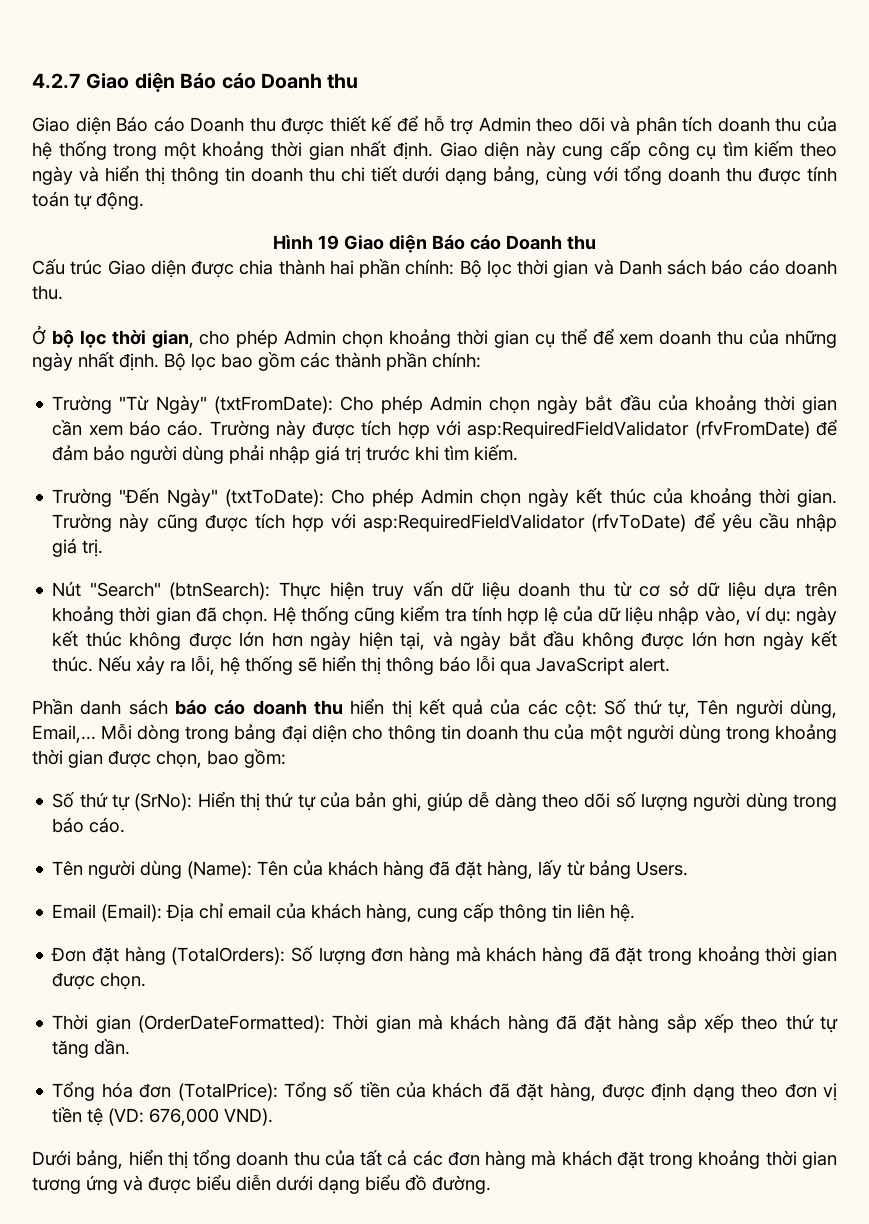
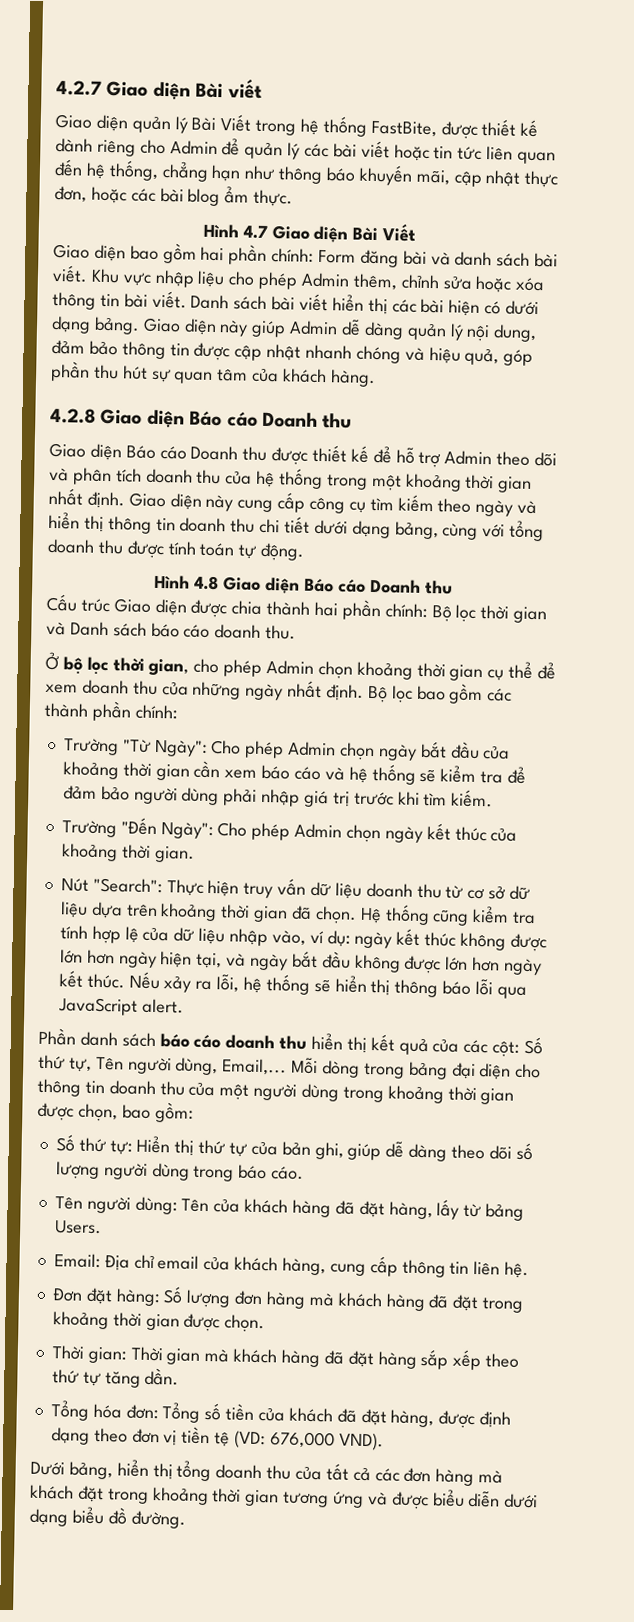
- 4.2.7 Giao diện Báo cáo Doanh thu
+ 4.2.7 Giao diện Bài viết
+ Giao diện quản lý Bài Viết trong hệ thống FastBite, được thiết kế dành riêng cho Admin để quản lý các bài viết hoặc tin tức liên quan đến hệ thống, chẳng hạn như thông báo khuyến mãi, cập nhật thực đơn, hoặc các bài blog ẩm thực.
+ Hình 4.7 Giao diện Bài Viết
+ Giao diện bao gồm hai phần chính: Form đăng bài và danh sách bài viết. Khu vực nhập liệu cho phép Admin thêm, chỉnh sửa hoặc xóa thông tin bài viết. Danh sách bài viết hiển thị các bài hiện có dưới dạng bảng. Giao diện này giúp Admin dễ dàng quản lý nội dung, đảm bảo thông tin được cập nhật nhanh chóng và hiệu quả, góp phần thu hút sự quan tâm của khách hàng.
+ 4.2.8 Giao diện Báo cáo Doanh thu
- Hình 19 Giao diện Báo cáo Doanh thu
+ Hình 4.8 Giao diện Báo cáo Doanh thu
- Trường "Từ Ngày" (txtFromDate): Cho phép Admin chọn ngày bắt đầu của khoảng thời gian cần xem báo cáo. Trường này được tích hợp với asp:RequiredFieldValidator (rfvFromDate) để đảm bảo người dùng phải nhập giá trị trước khi tìm kiếm.
+ Trường "Từ Ngày": Cho phép Admin chọn ngày bắt đầu của khoảng thời gian cần xem báo cáo và hệ thống sẽ kiểm tra để đảm bảo người dùng phải nhập giá trị trước khi tìm kiếm.
- Trường "Đến Ngày" (txtToDate): Cho phép Admin chọn ngày kết thúc của khoảng thời gian. Trường này cũng được tích hợp với asp:RequiredFieldValidator (rfvToDate) để yêu cầu nhập giá trị.
+ Trường "Đến Ngày": Cho phép Admin chọn ngày kết thúc của khoảng thời gian.
- Nút "Search" (btnSearch): Thực hiện truy vấn dữ liệu doanh thu từ cơ sở dữ liệu dựa trên khoảng thời gian đã chọn.
+ Nút "Search": Thực hiện truy vấn dữ liệu doanh thu từ cơ sở dữ liệu dựa trên khoảng thời gian đã chọn.
- Số thứ tự (SrNo): Hiển thị thứ tự của bản ghi, giúp dễ dàng theo dõi số lượng người dùng trong báo cáo.
+ Số thứ tự: Hiển thị thứ tự của bản ghi, giúp dễ dàng theo dõi số lượng người dùng trong báo cáo.
- Tên người dùng (Name): Tên của khách hàng đã đặt hàng, lấy từ bảng Users.
+ Tên người dùng: Tên của khách hàng đã đặt hàng, lấy từ bảng Users.
- Email (Email): Địa chỉ email của khách hàng, cung cấp thông tin liên hệ.
+ Email: Địa chỉ email của khách hàng, cung cấp thông tin liên hệ.
- Đơn đặt hàng (TotalOrders): Số lượng đơn hàng mà khách hàng đã đặt trong khoảng thời gian được chọn.
+ Đơn đặt hàng: Số lượng đơn hàng mà khách hàng đã đặt trong khoảng thời gian được chọn.
- Thời gian (OrderDateFormatted): Thời gian mà khách hàng đã đặt hàng sắp xếp theo thứ tự tăng dần.
+ Thời gian: Thời gian mà khách hàng đã đặt hàng sắp xếp theo thứ tự tăng dần.
- Tổng hóa đơn (TotalPrice): Tổng số tiền của khách đã đặt hàng, được định dạng theo đơn vị tiền tệ (VD: 676,000 VND).
+ Tổng hóa đơn: Tổng số tiền của khách đã đặt hàng, được định dạng theo đơn vị tiền tệ (VD: 676,000 VND).

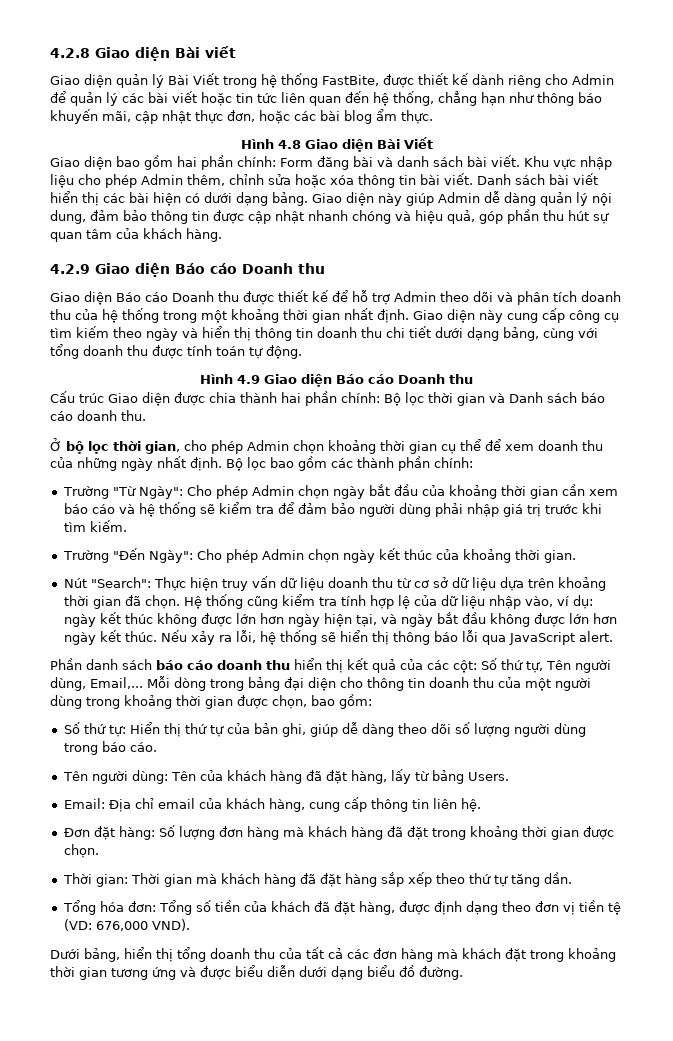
- 4.2.7 Giao diện Bài viết
+ 4.2.8 Giao diện Bài viết
- Hình 4.7 Giao diện Bài Viết
+ Hình 4.8 Giao diện Bài Viết
- 4.2.8 Giao diện Báo cáo Doanh thu
+ 4.2.9 Giao diện Báo cáo Doanh thu
- Hình 4.8 Giao diện Báo cáo Doanh thu
+ Hình 4.9 Giao diện Báo cáo Doanh thu

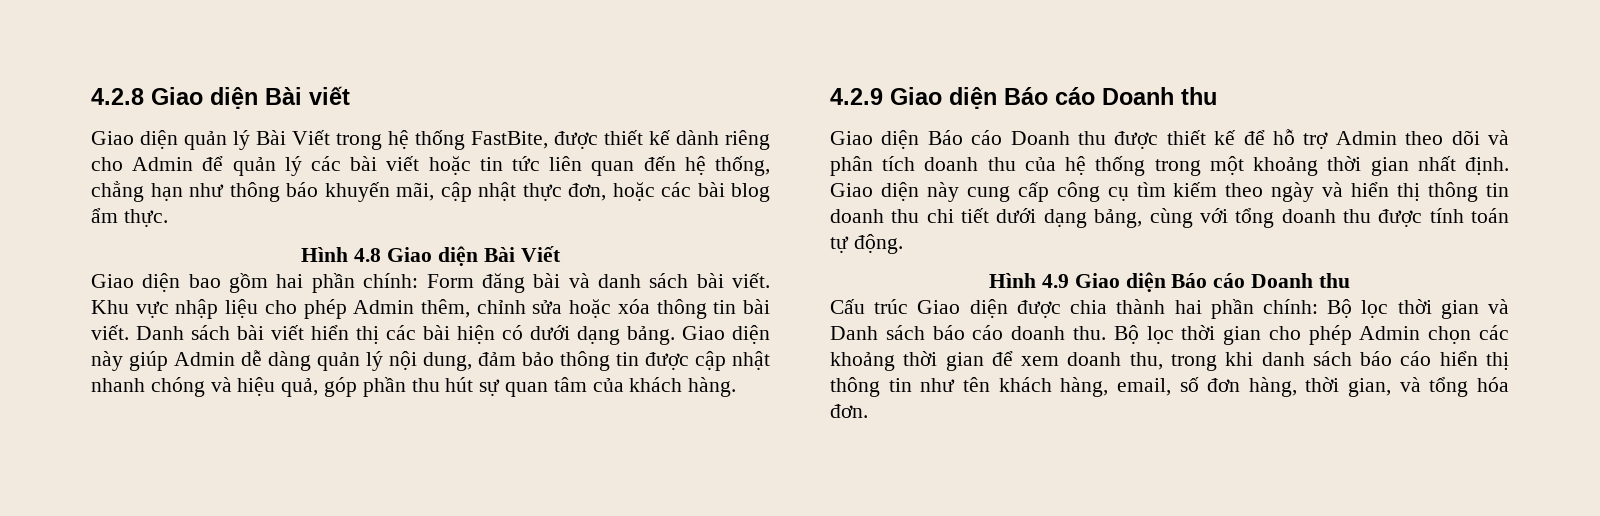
- Cấu trúc Giao diện được chia thành hai phần chính: Bộ lọc thời gian và Danh sách báo cáo doanh thu.
- Ở bộ lọc thời gian, cho phép Admin chọn khoảng thời gian cụ thể để xem doanh thu của những ngày nhất định. Bộ lọc bao gồm các thành phần chính:
- Trường "Từ Ngày": Cho phép Admin chọn ngày bắt đầu của khoảng thời gian cần xem báo cáo và hệ thống sẽ kiểm tra để đảm bảo người dùng phải nhập giá trị trước khi tìm kiếm.
- Trường "Đến Ngày": Cho phép Admin chọn ngày kết thúc của khoảng thời gian.
- Nút "Search": Thực hiện truy vấn dữ liệu doanh thu từ cơ sở dữ liệu dựa trên khoảng thời gian đã chọn. Hệ thống cũng kiểm tra tính hợp lệ của dữ liệu nhập vào, ví dụ: ngày kết thúc không được lớn hơn ngày hiện tại, và ngày bắt đầu không được lớn hơn ngày kết thúc. Nếu xảy ra lỗi, hệ thống sẽ hiển thị thông báo lỗi qua JavaScript alert.
- Phần danh sách báo cáo doanh thu hiển thị kết quả của các cột: Số thứ tự, Tên người dùng, Email,... Mỗi dòng trong bảng đại diện cho thông tin doanh thu của một người dùng trong khoảng thời gian được chọn, bao gồm:
- Số thứ tự: Hiển thị thứ tự của bản ghi, giúp dễ dàng theo dõi số lượng người dùng trong báo cáo.
- Tên người dùng: Tên của khách hàng đã đặt hàng, lấy từ bảng Users.
- Email: Địa chỉ email của khách hàng, cung cấp thông tin liên hệ.
- Đơn đặt hàng: Số lượng đơn hàng mà khách hàng đã đặt trong khoảng thời gian được chọn.
- Thời gian: Thời gian mà khách hàng đã đặt hàng sắp xếp theo thứ tự tăng dần.
- Tổng hóa đơn: Tổng số tiền của khách đã đặt hàng, được định dạng theo đơn vị tiền tệ (VD: 676,000 VND).
- Dưới bảng, hiển thị tổng doanh thu của tất cả các đơn hàng mà khách đặt trong khoảng thời gian tương ứng và được biểu diễn dưới dạng biểu đồ đường.
+ Cấu trúc Giao diện được chia thành hai phần chính: Bộ lọc thời gian và Danh sách báo cáo doanh thu. Bộ lọc thời gian cho phép Admin chọn các khoảng thời gian để xem doanh thu, trong khi danh sách báo cáo hiển thị thông tin như tên khách hàng, email, số đơn hàng, thời gian, và tổng hóa đơn.

